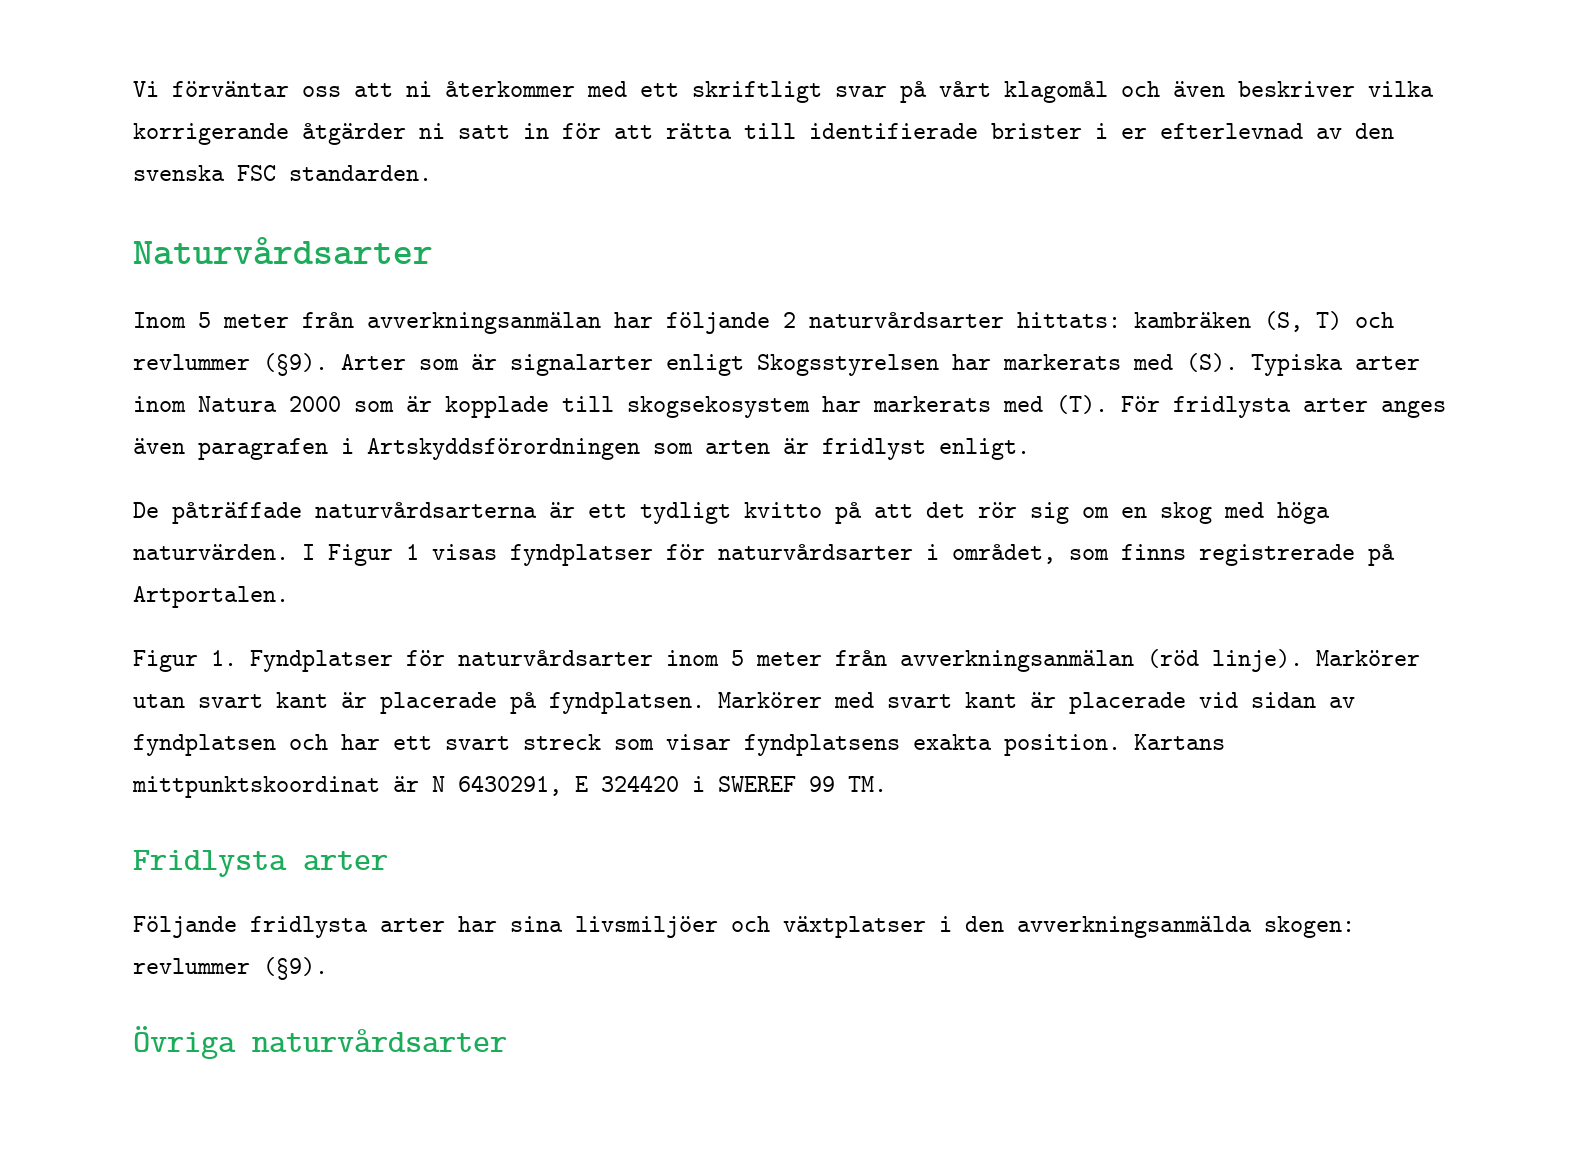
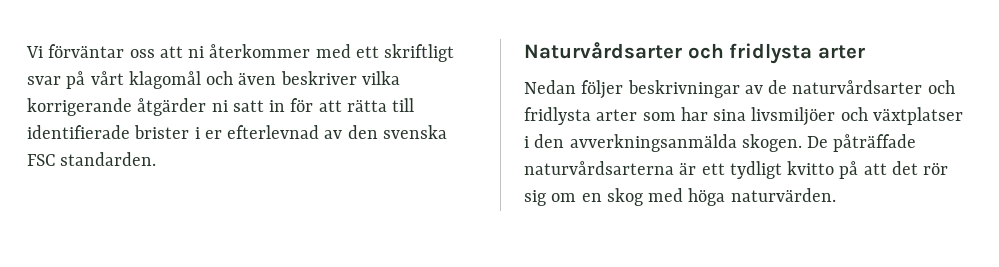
- Naturvårdsarter
- Inom 5 meter från avverkningsanmälan har följande 2 naturvårdsarter hittats: kambräken (S, T) och revlummer (§9). Arter som är signalarter enligt Skogsstyrelsen har markerats med (S). Typiska arter inom Natura 2000 som är kopplade till skogsekosystem har markerats med (T). För fridlysta arter anges även paragrafen i Artskyddsförordningen som arten är fridlyst enligt.
- De påträffade naturvårdsarterna är ett tydligt kvitto på att det rör sig om en skog med höga naturvärden. I Figur 1 visas fyndplatser för naturvårdsarter i området, som finns registrerade på Artportalen.
- Figur 1. Fyndplatser för naturvårdsarter inom 5 meter från avverkningsanmälan (röd linje). Markörer utan svart kant är placerade på fyndplatsen. Markörer med svart kant är placerade vid sidan av fyndplatsen och har ett svart streck som visar fyndplatsens exakta position. Kartans mittpunktskoordinat är N 6430291, E 324420 i SWEREF 99 TM.
- Fridlysta arter
- Följande fridlysta arter har sina livsmiljöer och växtplatser i den avverkningsanmälda skogen: revlummer (§9).
- Övriga naturvårdsarter
+ Naturvårdsarter och fridlysta arter
+ Nedan följer beskrivningar av de naturvårdsarter och fridlysta arter som har sina livsmiljöer och växtplatser i den avverkningsanmälda skogen. De påträffade naturvårdsarterna är ett tydligt kvitto på att det rör sig om en skog med höga naturvärden.

